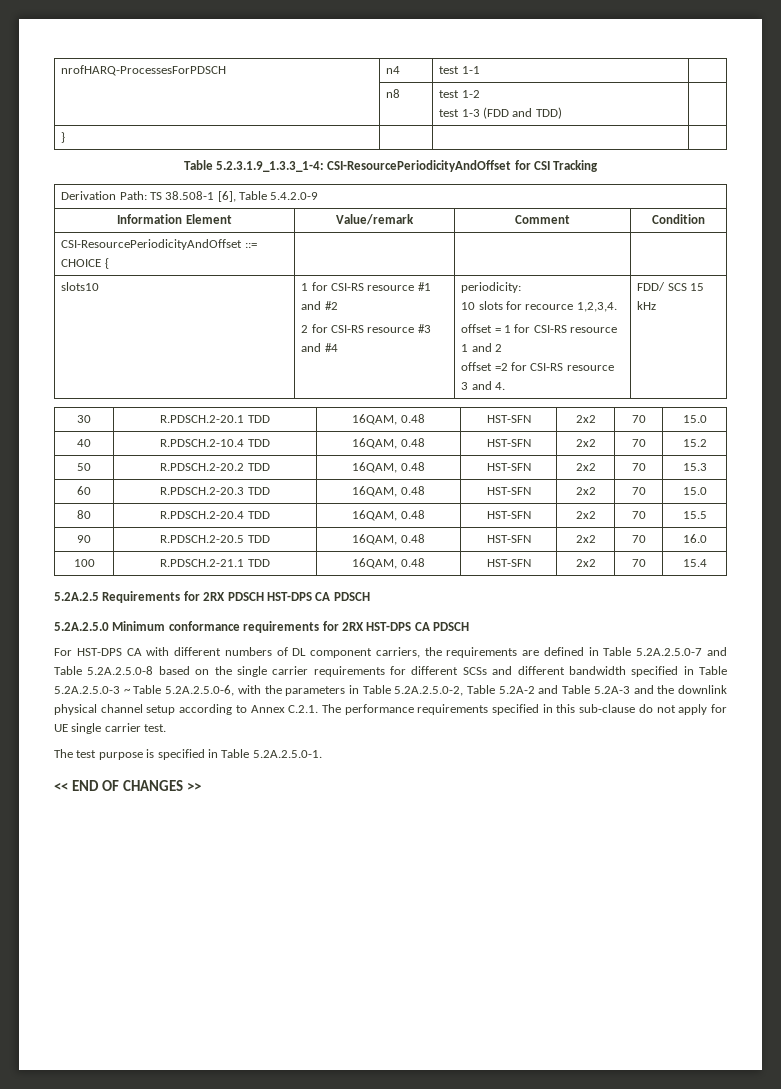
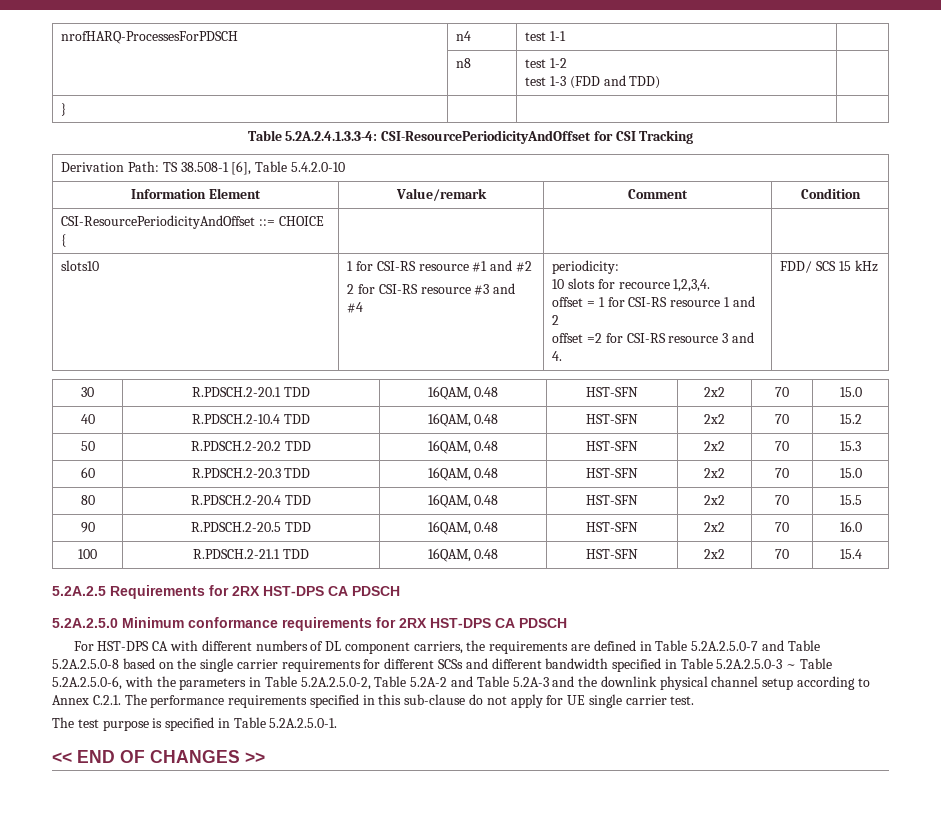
- Table 5.2.3.1.9_1.3.3_1-4: CSI-ResourcePeriodicityAndOffset for CSI Tracking
+ Table 5.2A.2.4.1.3.3-4: CSI-ResourcePeriodicityAndOffset for CSI Tracking
- Derivation Path: TS 38.508-1 [6], Table 5.4.2.0-9
+ Derivation Path: TS 38.508-1 [6], Table 5.4.2.0-10
- 5.2A.2.5 Requirements for 2RX PDSCH HST-DPS CA PDSCH
+ 5.2A.2.5 Requirements for 2RX HST-DPS CA PDSCH

